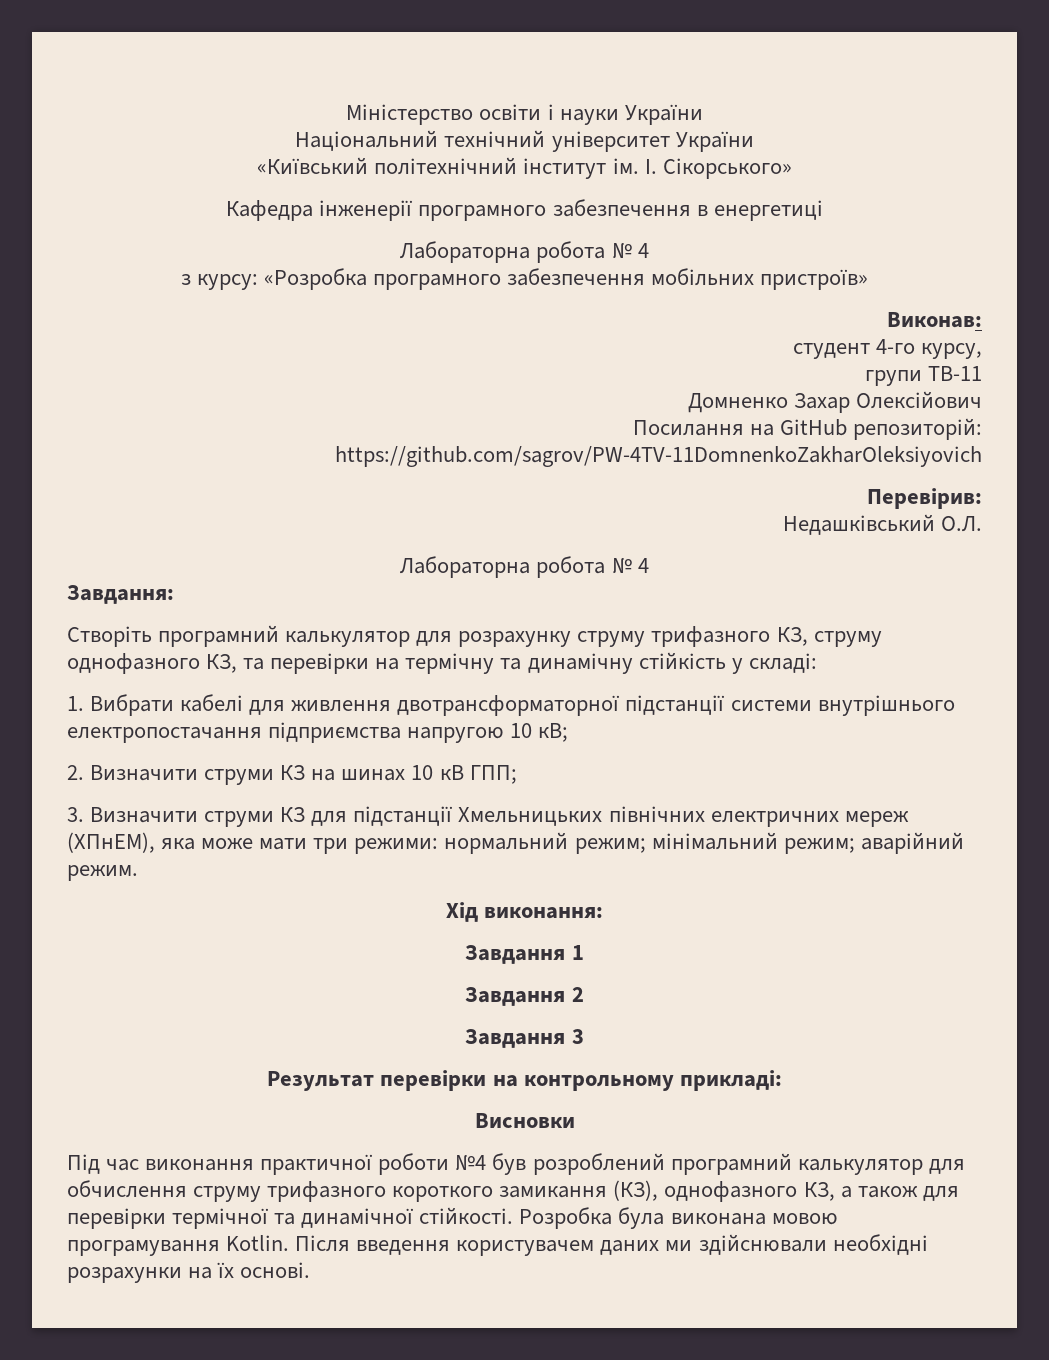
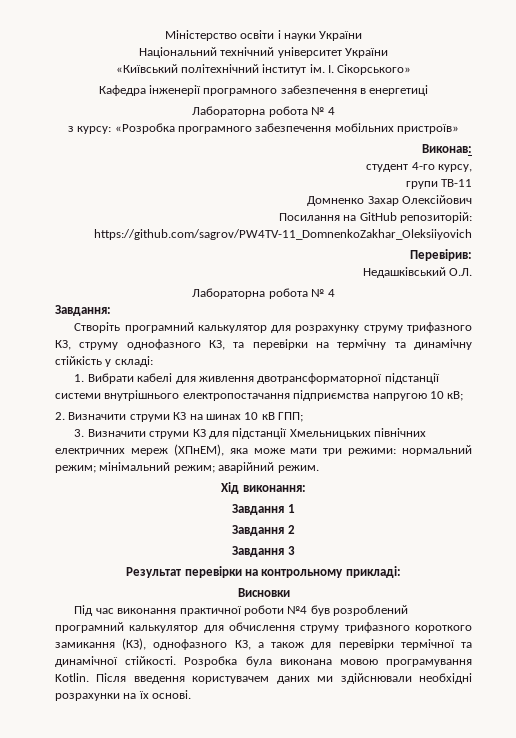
- Посилання на GitHub репозиторій: https://github.com/sagrov/PW-4TV-11DomnenkoZakharOleksiyovich
+ Посилання на GitHub репозиторій: https://github.com/sagrov/PW4TV-11_DomnenkoZakhar_Oleksiiyovich

